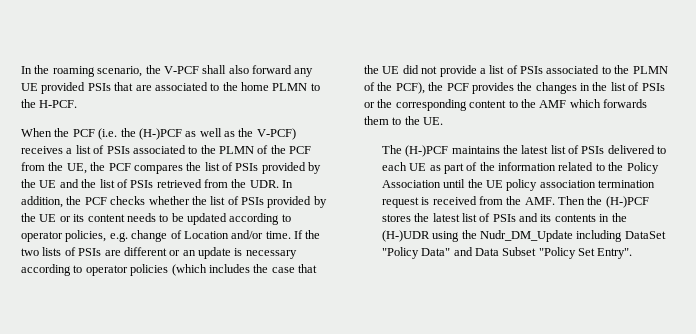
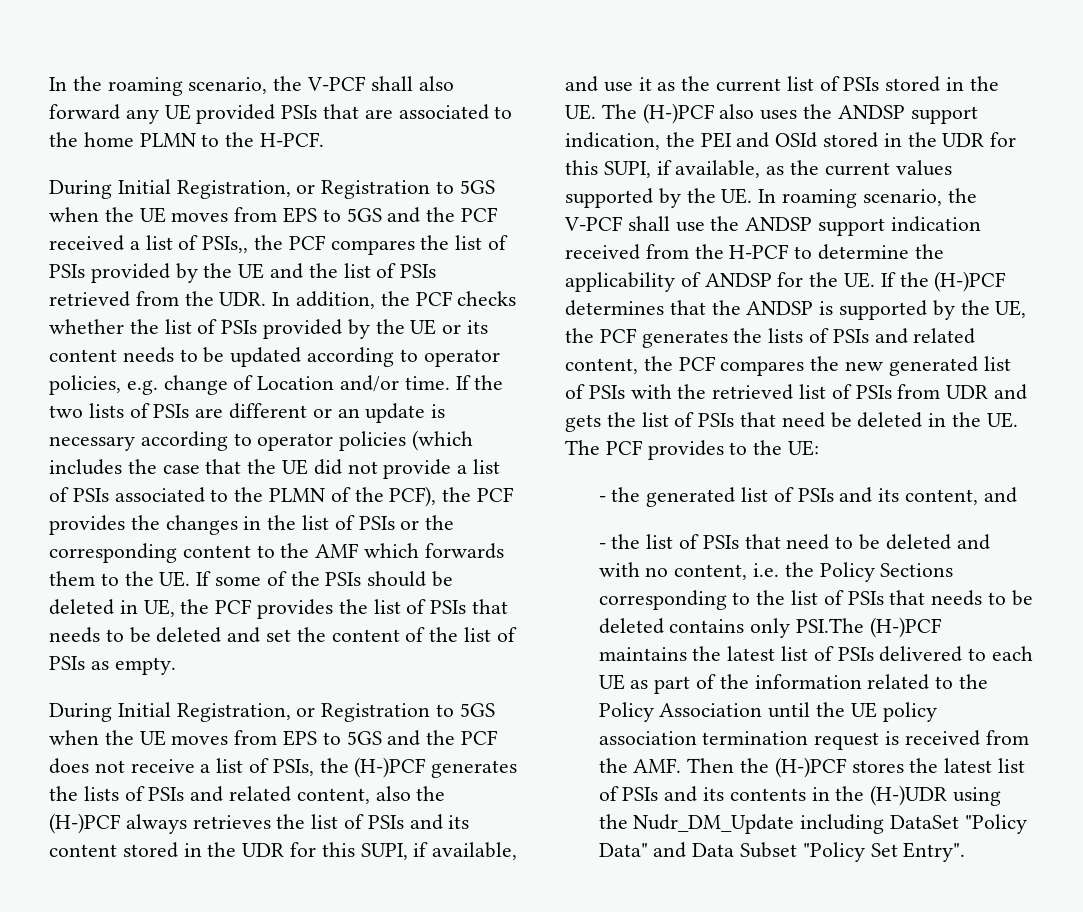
- When the PCF (i.e. the (H-)PCF as well as the V-PCF) receives a list of PSIs associated to the PLMN of the PCF from the UE, the PCF compares the list of PSIs provided by the UE and the list of PSIs retrieved from the UDR. In addition, the PCF checks whether the list of PSIs provided by the UE or its content needs to be updated according to operator policies, e.g. change of Location and/or time.
+ During Initial Registration, or Registration to 5GS when the UE moves from EPS to 5GS and the PCF received a list of PSIs,, the PCF compares the list of PSIs provided by the UE and the list of PSIs retrieved from the UDR. In addition, the PCF checks whether the list of PSIs provided by the UE or its content needs to be updated according to operator policies, e.g. change of Location and/or time.
- If the two lists of PSIs are different or an update is necessary according to operator policies (which includes the case that the UE did not provide a list of PSIs associated to the PLMN of the PCF), the PCF provides the changes in the list of PSIs or the corresponding content to the AMF which forwards them to the UE.
- The (H-)PCF maintains the latest list of PSIs delivered to each UE as part of the information related to the Policy Association until the UE policy association termination request is received from the AMF. Then the (H-)PCF stores the latest list of PSIs and its contents in the (H-)UDR using the Nudr_DM_Update including DataSet "Policy Data" and Data Subset "Policy Set Entry".
+ If the two lists of PSIs are different or an update is necessary according to operator policies (which includes the case that the UE did not provide a list of PSIs associated to the PLMN of the PCF), the PCF provides the changes in the list of PSIs or the corresponding content to the AMF which forwards them to the UE. If some of the PSIs should be deleted in UE, the PCF provides the list of PSIs that needs to be deleted and set the content of the list of PSIs as empty.
+ During Initial Registration, or Registration to 5GS when the UE moves from EPS to 5GS and the PCF does not receive a list of PSIs, the (H-)PCF generates the lists of PSIs and related content, also the (H-)PCF always retrieves the list of PSIs and its content stored in the UDR for this SUPI, if available, and use it as the current list of PSIs stored in the UE. The (H-)PCF also uses the ANDSP support indication, the PEI and OSId stored in the UDR for this SUPI, if available, as the current values supported by the UE. In roaming scenario, the V-PCF shall use the ANDSP support indication received from the H-PCF to determine the applicability of ANDSP for the UE. If the (H-)PCF determines that the ANDSP is supported by the UE, the PCF generates the lists of PSIs and related content, the PCF compares the new generated list of PSIs with the retrieved list of PSIs from UDR and gets the list of PSIs that need be deleted in the UE. The PCF provides to the UE:
+ - the generated list of PSIs and its content, and
+ - the list of PSIs that need to be deleted and with no content, i.e. the Policy Sections corresponding to the list of PSIs that needs to be deleted contains only PSI.The (H-)PCF maintains the latest list of PSIs delivered to each UE as part of the information related to the Policy Association until the UE policy association termination request is received from the AMF. Then the (H-)PCF stores the latest list of PSIs and its contents in the (H-)UDR using the Nudr_DM_Update including DataSet "Policy Data" and Data Subset "Policy Set Entry".

